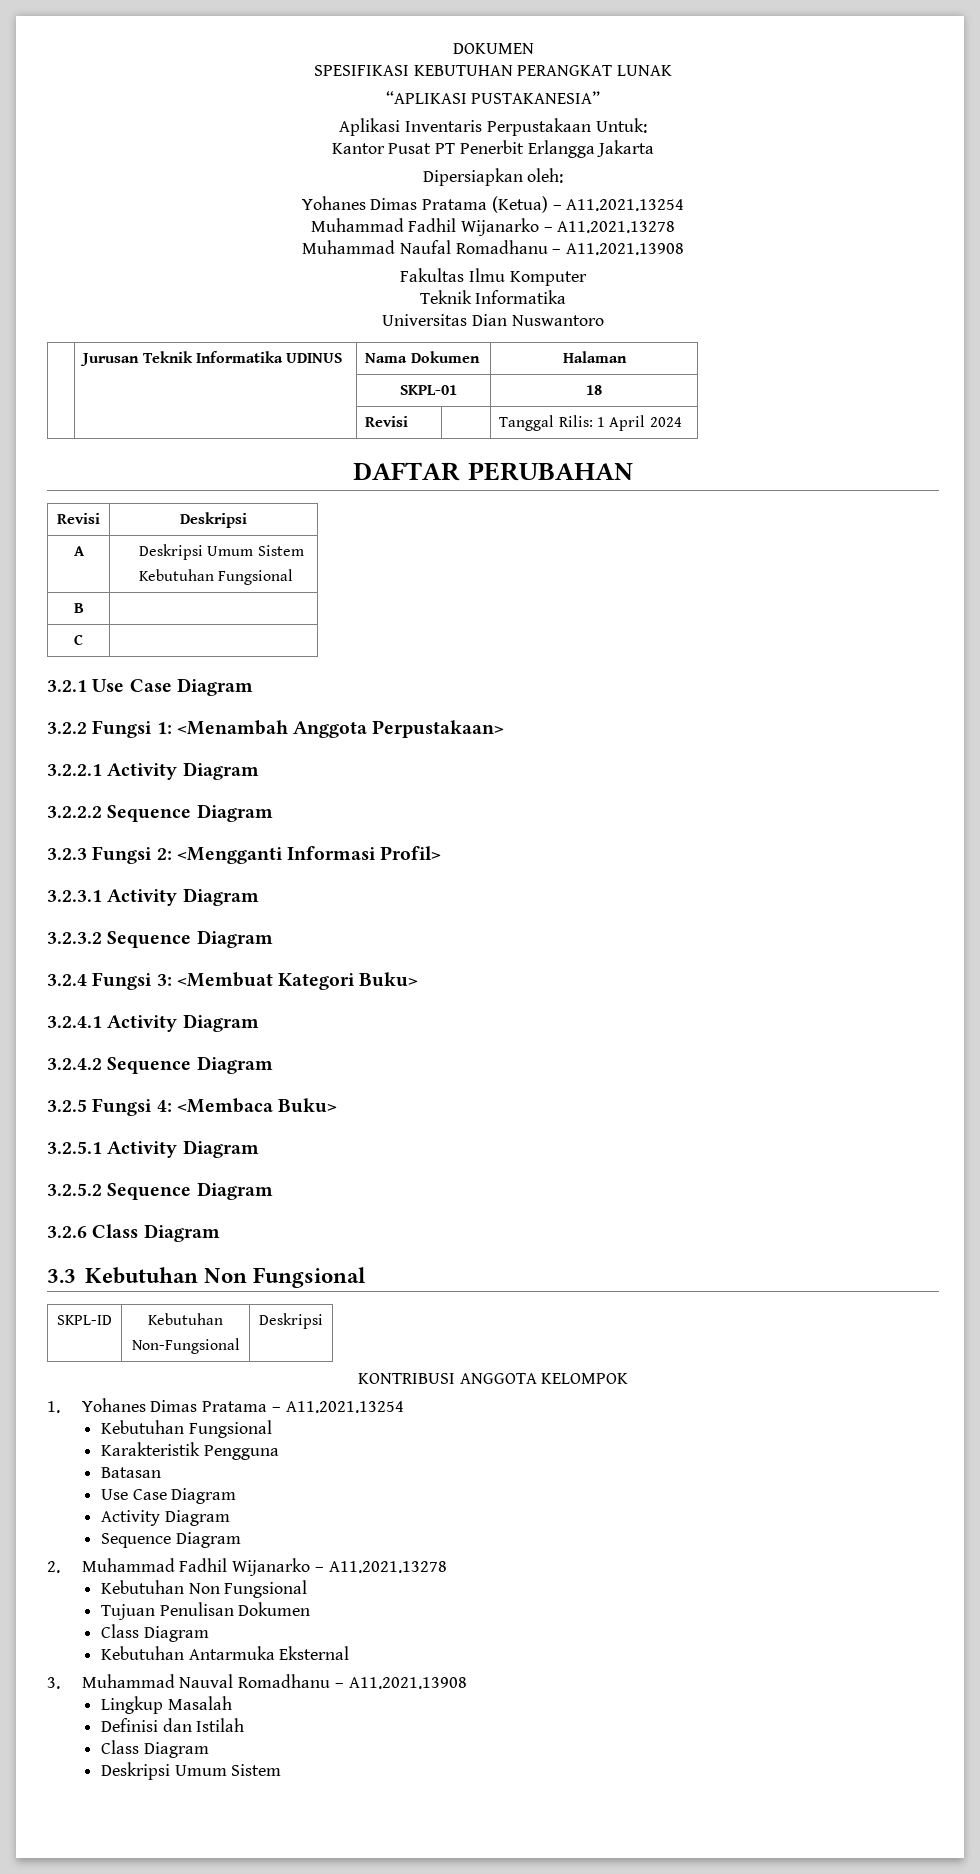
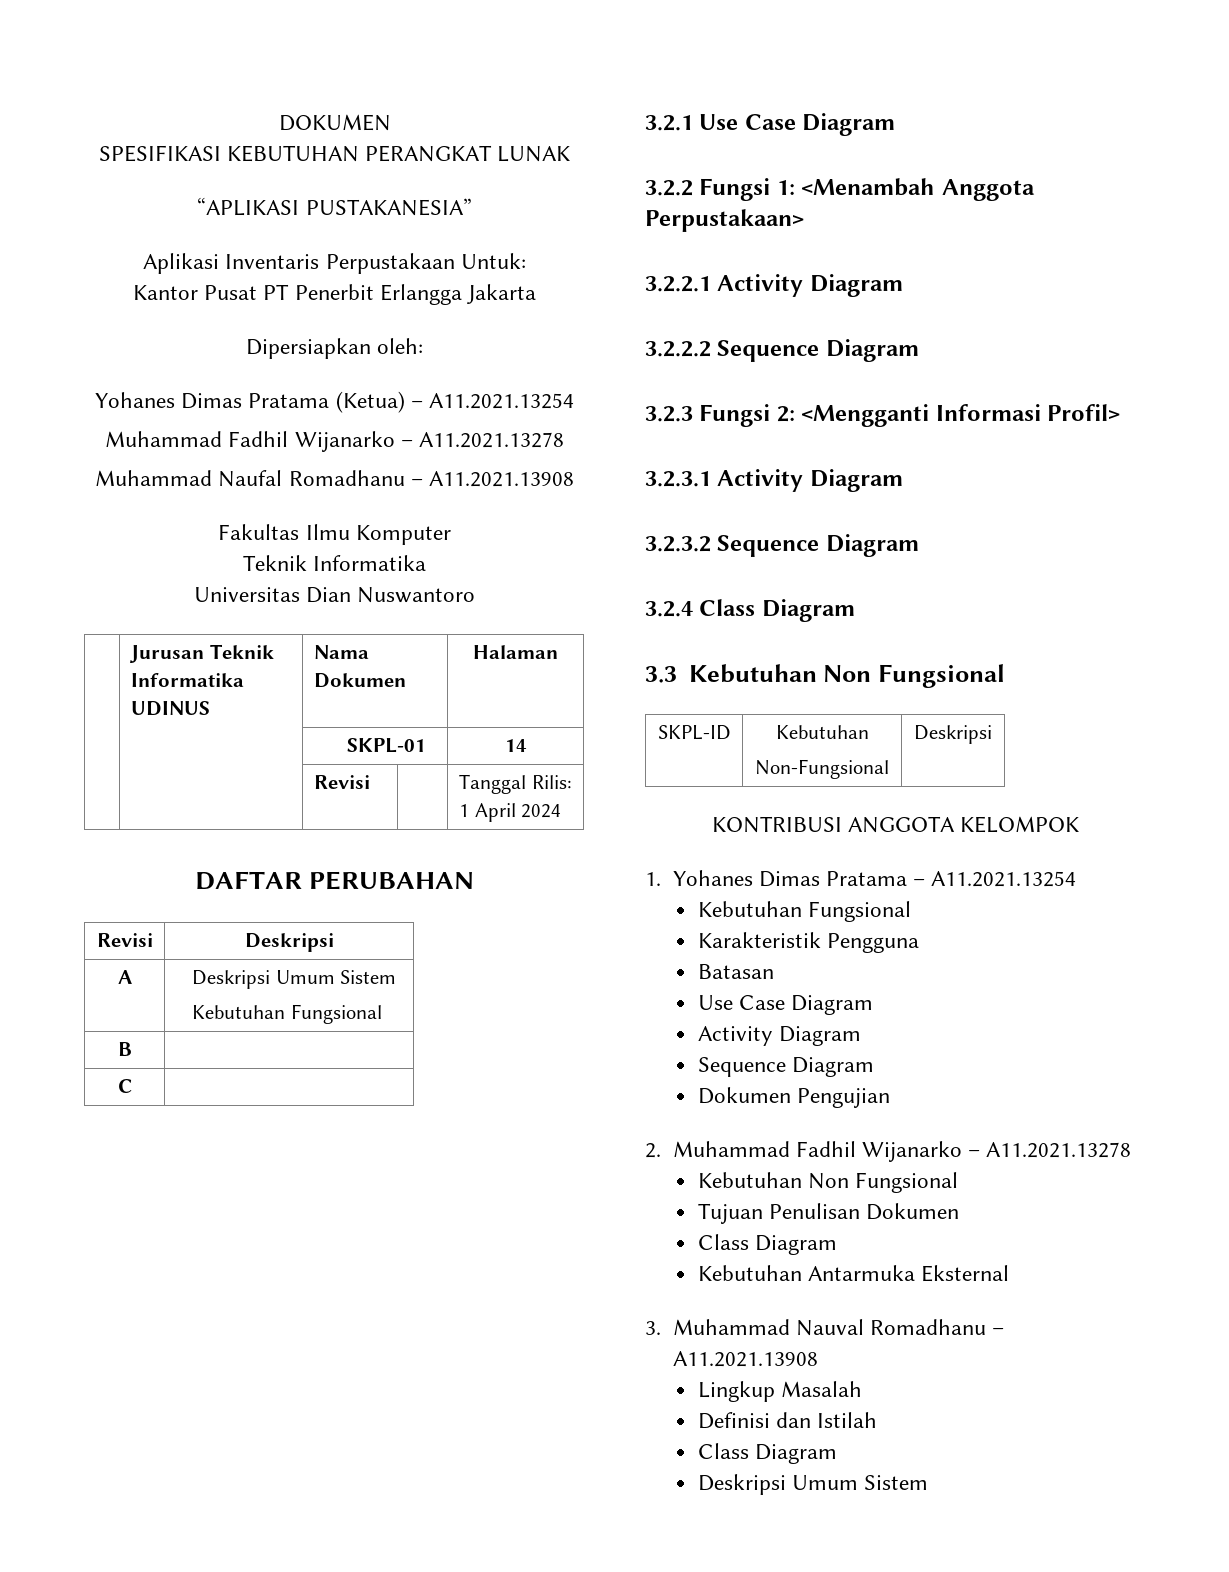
- | | SKPL-01 | 18
+ | | SKPL-01 | 14
- 3.2.4 Fungsi 3: <Membuat Kategori Buku>
- 3.2.4.1 Activity Diagram
- 3.2.4.2 Sequence Diagram
- 3.2.5 Fungsi 4: <Membaca Buku>
- 3.2.5.1 Activity Diagram
- 3.2.5.2 Sequence Diagram
- 3.2.6 Class Diagram
+ 3.2.4 Class Diagram
+ Dokumen Pengujian

